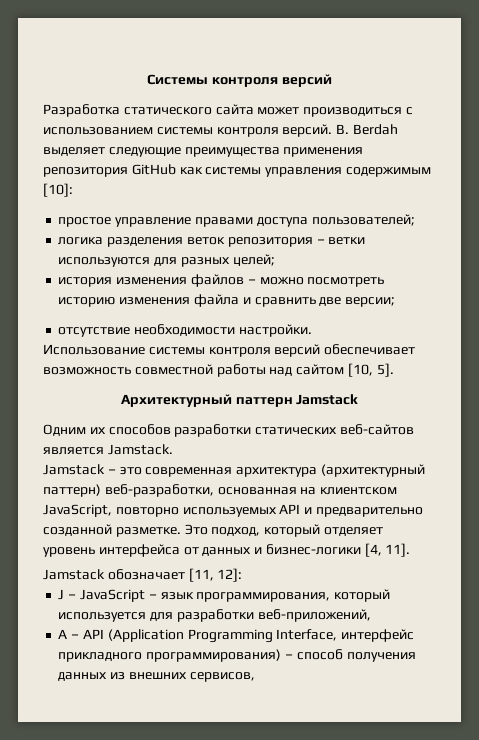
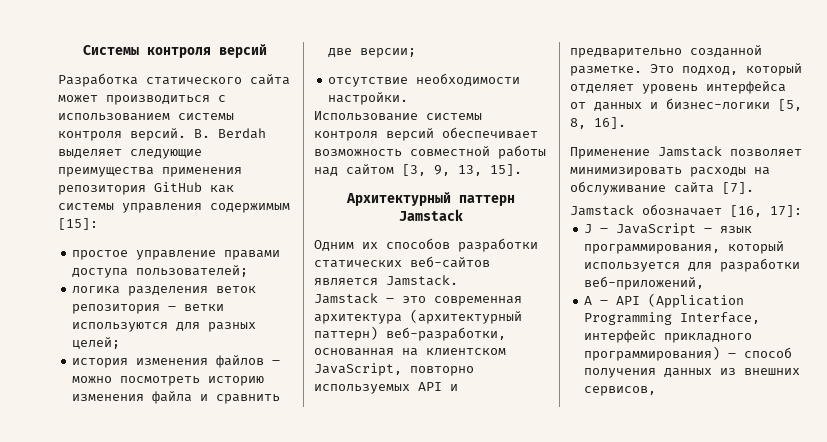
- B. Berdah выделяет следующие преимущества применения репозитория GitHub как системы управления содержимым [10]:
+ B. Berdah выделяет следующие преимущества применения репозитория GitHub как системы управления содержимым [15]:
- Использование системы контроля версий обеспечивает возможность совместной работы над сайтом [10, 5].
+ Использование системы контроля версий обеспечивает возможность совместной работы над сайтом [3, 9, 13, 15].
- Это подход, который отделяет уровень интерфейса от данных и бизнес-логики [4, 11].
+ Это подход, который отделяет уровень интерфейса от данных и бизнес-логики [5, 8, 16].
+ Применение Jamstack позволяет минимизировать расходы на обслуживание сайта [7].
- Jamstack обозначает [11, 12]:
+ Jamstack обозначает [16, 17]:

